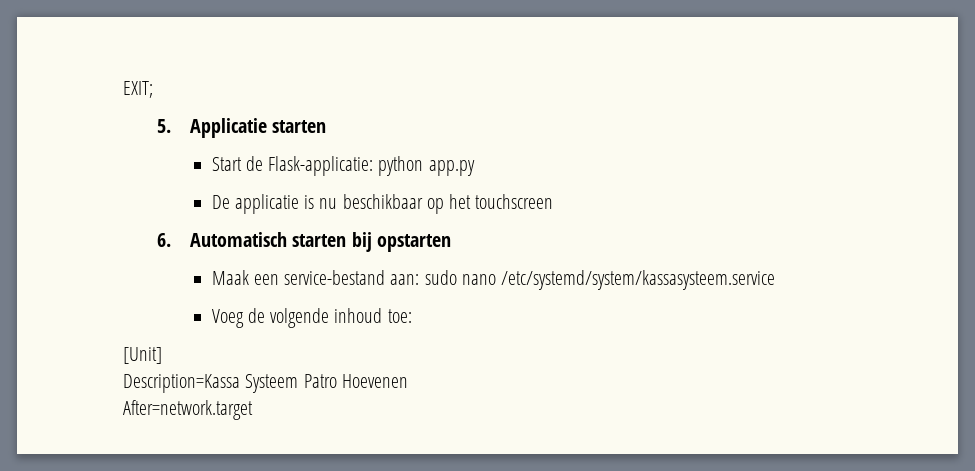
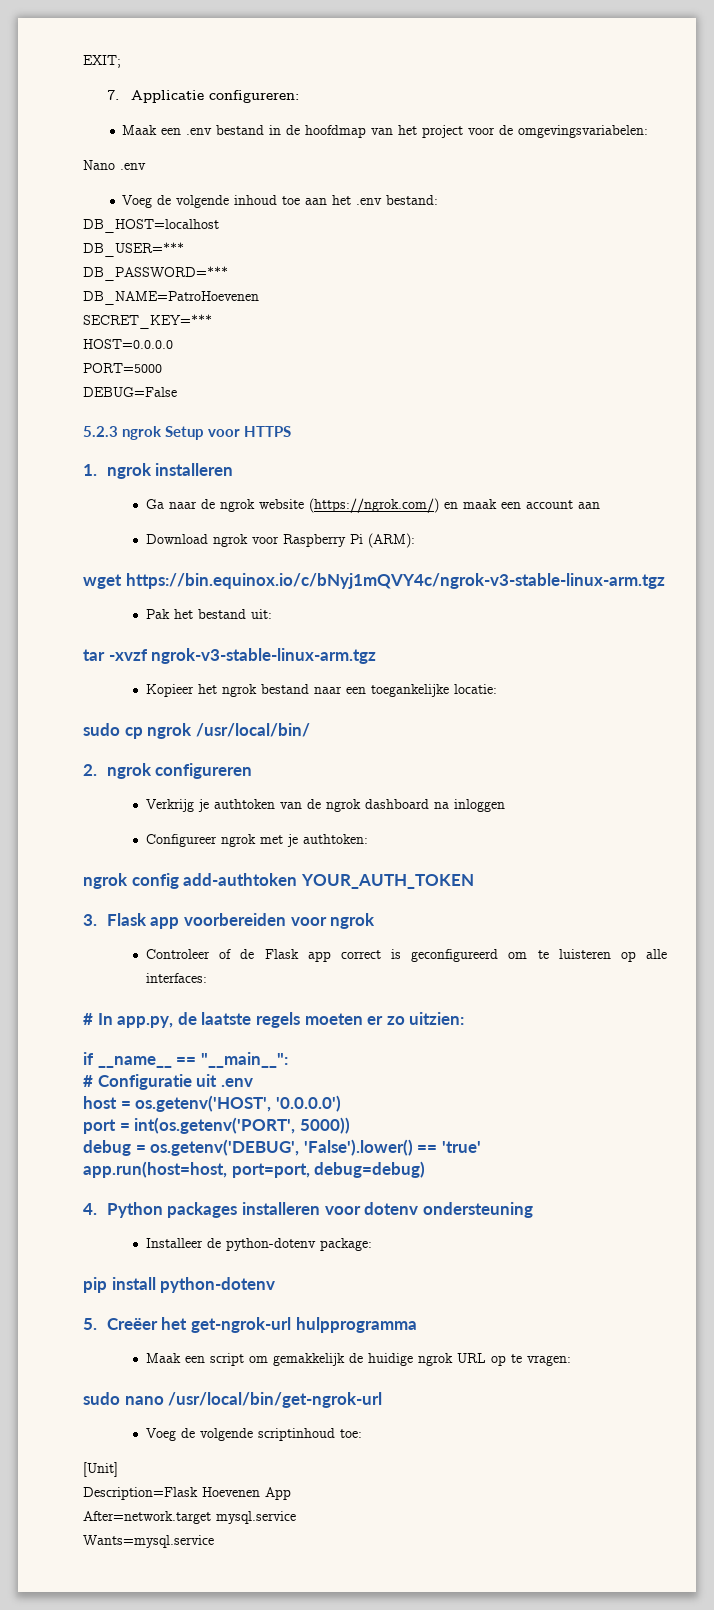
- 5. Applicatie starten
- Start de Flask-applicatie: python app.py
- De applicatie is nu beschikbaar op het touchscreen
- 6. Automatisch starten bij opstarten
- Maak een service-bestand aan: sudo nano /etc/systemd/system/kassasysteem.service
- Voeg de volgende inhoud toe:
+ 7. Applicatie configureren:
+ Maak een .env bestand in de hoofdmap van het project voor de omgevingsvariabelen:
+ Nano .env
+ Voeg de volgende inhoud toe aan het .env bestand:
+ DB_HOST=localhost
+ DB_USER=***
+ DB_PASSWORD=***
+ DB_NAME=PatroHoevenen
+ SECRET_KEY=***
+ HOST=0.0.0.0
+ PORT=5000
+ DEBUG=False
+ 5.2.3 ngrok Setup voor HTTPS
+ 1. ngrok installeren
+ Ga naar de ngrok website (https://ngrok.com/) en maak een account aan
+ Download ngrok voor Raspberry Pi (ARM):
+ wget https://bin.equinox.io/c/bNyj1mQVY4c/ngrok-v3-stable-linux-arm.tgz
+ Pak het bestand uit:
+ tar -xvzf ngrok-v3-stable-linux-arm.tgz
+ Kopieer het ngrok bestand naar een toegankelijke locatie:
+ sudo cp ngrok /usr/local/bin/
+ 2. ngrok configureren
+ Verkrijg je authtoken van de ngrok dashboard na inloggen
+ Configureer ngrok met je authtoken:
+ ngrok config add-authtoken YOUR_AUTH_TOKEN
+ 3. Flask app voorbereiden voor ngrok
+ Controleer of de Flask app correct is geconfigureerd om te luisteren op alle interfaces:
+ # In app.py, de laatste regels moeten er zo uitzien:
+ if __name__ == "__main__":
+ # Configuratie uit .env
+ host = os.getenv('HOST', '0.0.0.0')
+ port = int(os.getenv('PORT', 5000))
+ debug = os.getenv('DEBUG', 'False').lower() == 'true'
+ app.run(host=host, port=port, debug=debug)
+ 4. Python packages installeren voor dotenv ondersteuning
+ Installeer de python-dotenv package:
+ pip install python-dotenv
+ 5. Creëer het get-ngrok-url hulpprogramma
+ Maak een script om gemakkelijk de huidige ngrok URL op te vragen:
+ sudo nano /usr/local/bin/get-ngrok-url
+ Voeg de volgende scriptinhoud toe:
- Description=Kassa Systeem Patro Hoevenen
+ Description=Flask Hoevenen App
- After=network.target
+ After=network.target mysql.service
+ Wants=mysql.service

